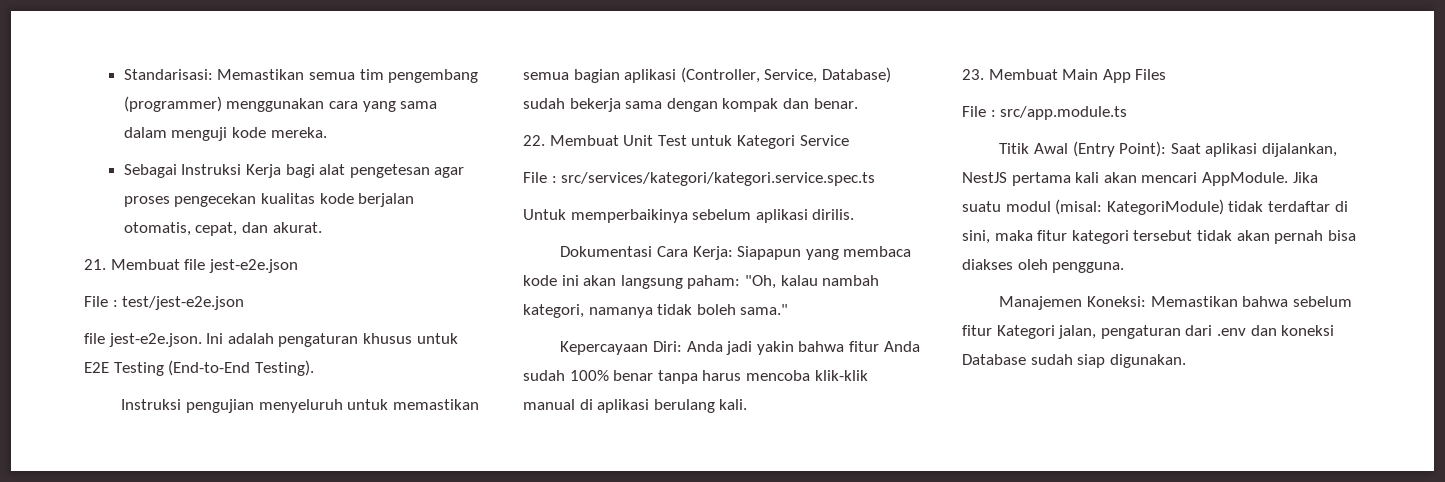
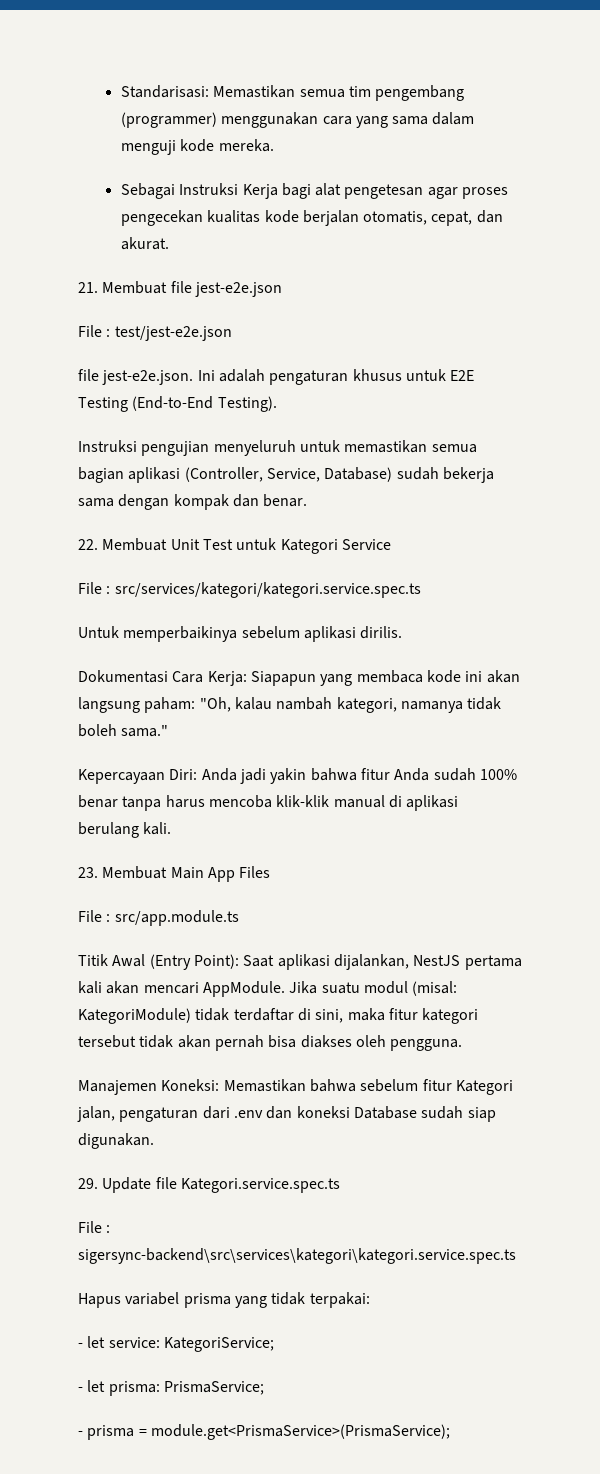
+ 29. Update file Kategori.service.spec.ts
+ File : sigersync-backend\src\services\kategori\kategori.service.spec.ts
+ Hapus variabel prisma yang tidak terpakai:
+ - let service: KategoriService;
+ - let prisma: PrismaService;
+ - prisma = module.get<PrismaService>(PrismaService);

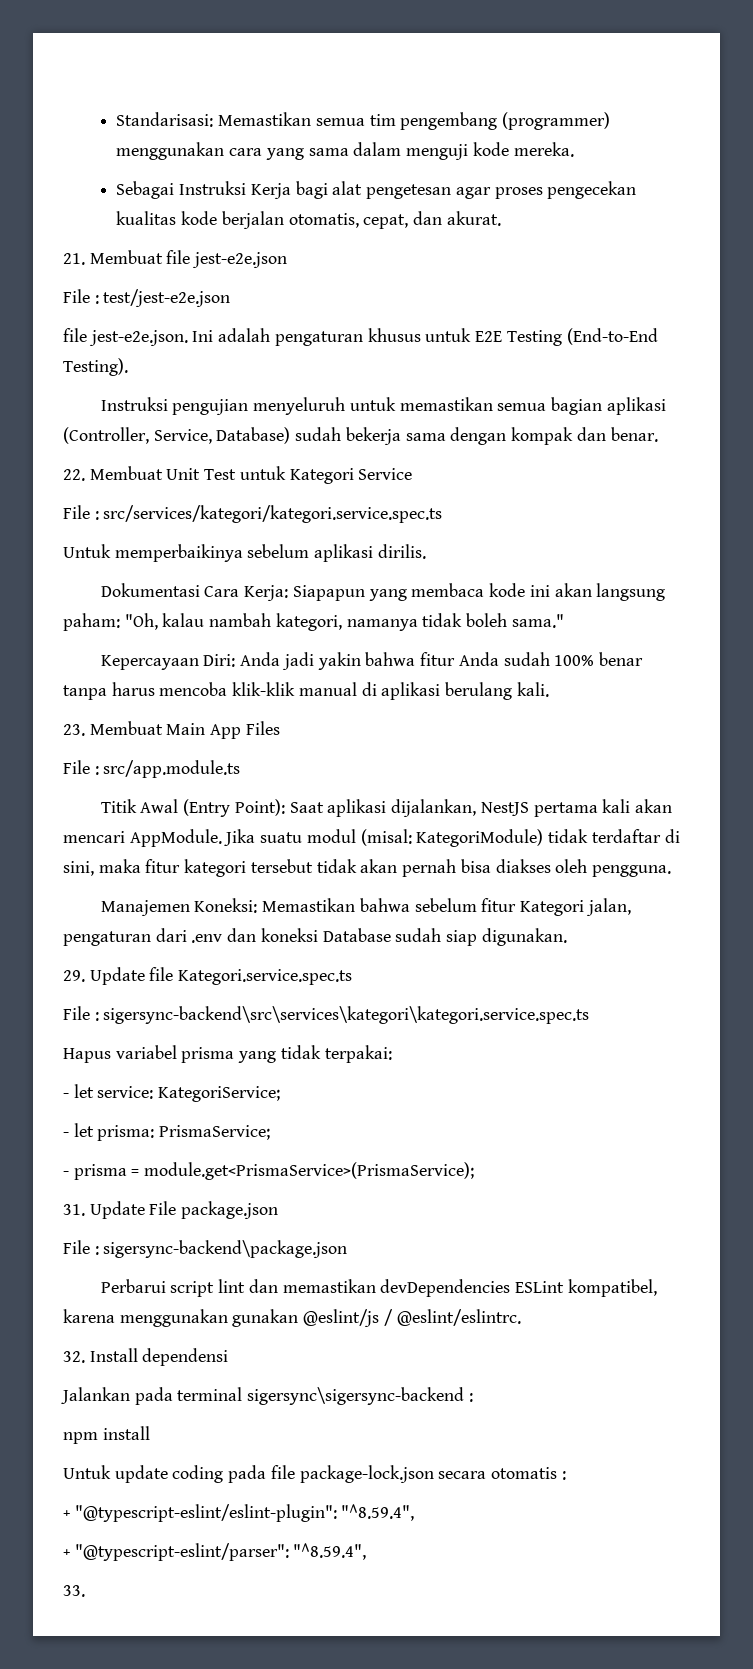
+ 31. Update File package.json
+ File : sigersync-backend\package.json
+ Perbarui script lint dan memastikan devDependencies ESLint kompatibel, karena menggunakan gunakan @eslint/js / @eslint/eslintrc.
+ 32. Install dependensi
+ Jalankan pada terminal sigersync\sigersync-backend :
+ npm install
+ Untuk update coding pada file package-lock.json secara otomatis :
+ + "@typescript-eslint/eslint-plugin": "^8.59.4",
+ + "@typescript-eslint/parser": "^8.59.4",
+ 33.

